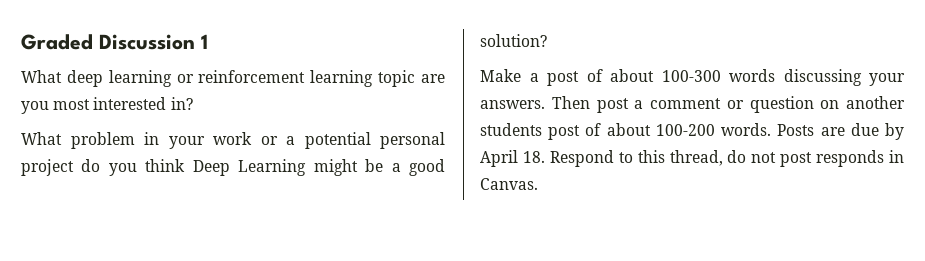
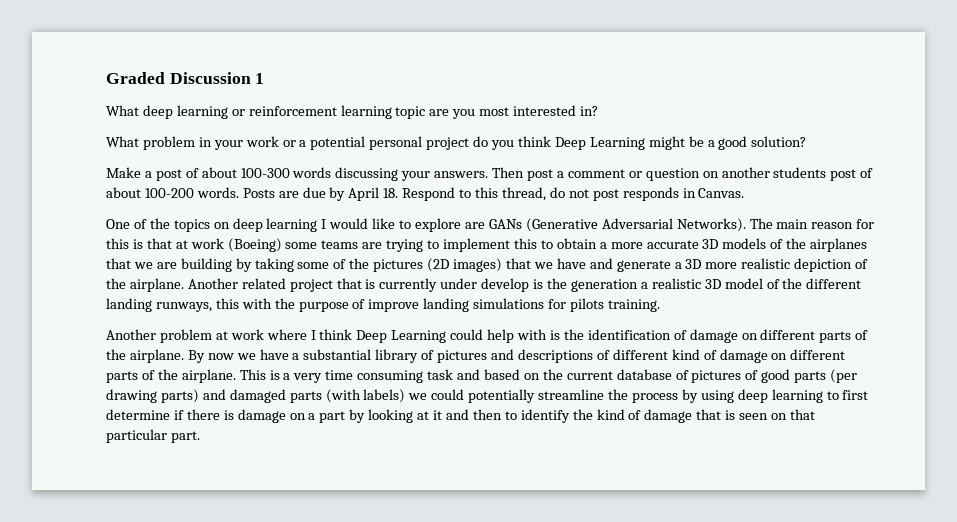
+ One of the topics on deep learning I would like to explore are GANs (Generative Adversarial Networks). The main reason for this is that at work (Boeing) some teams are trying to implement this to obtain a more accurate 3D models of the airplanes that we are building by taking some of the pictures (2D images) that we have and generate a 3D more realistic depiction of the airplane. Another related project that is currently under develop is the generation a realistic 3D model of the different landing runways, this with the purpose of improve landing simulations for pilots training.
+ Another problem at work where I think Deep Learning could help with is the identification of damage on different parts of the airplane. By now we have a substantial library of pictures and descriptions of different kind of damage on different parts of the airplane. This is a very time consuming task and based on the current database of pictures of good parts (per drawing parts) and damaged parts (with labels) we could potentially streamline the process by using deep learning to first determine if there is damage on a part by looking at it and then to identify the kind of damage that is seen on that particular part.

